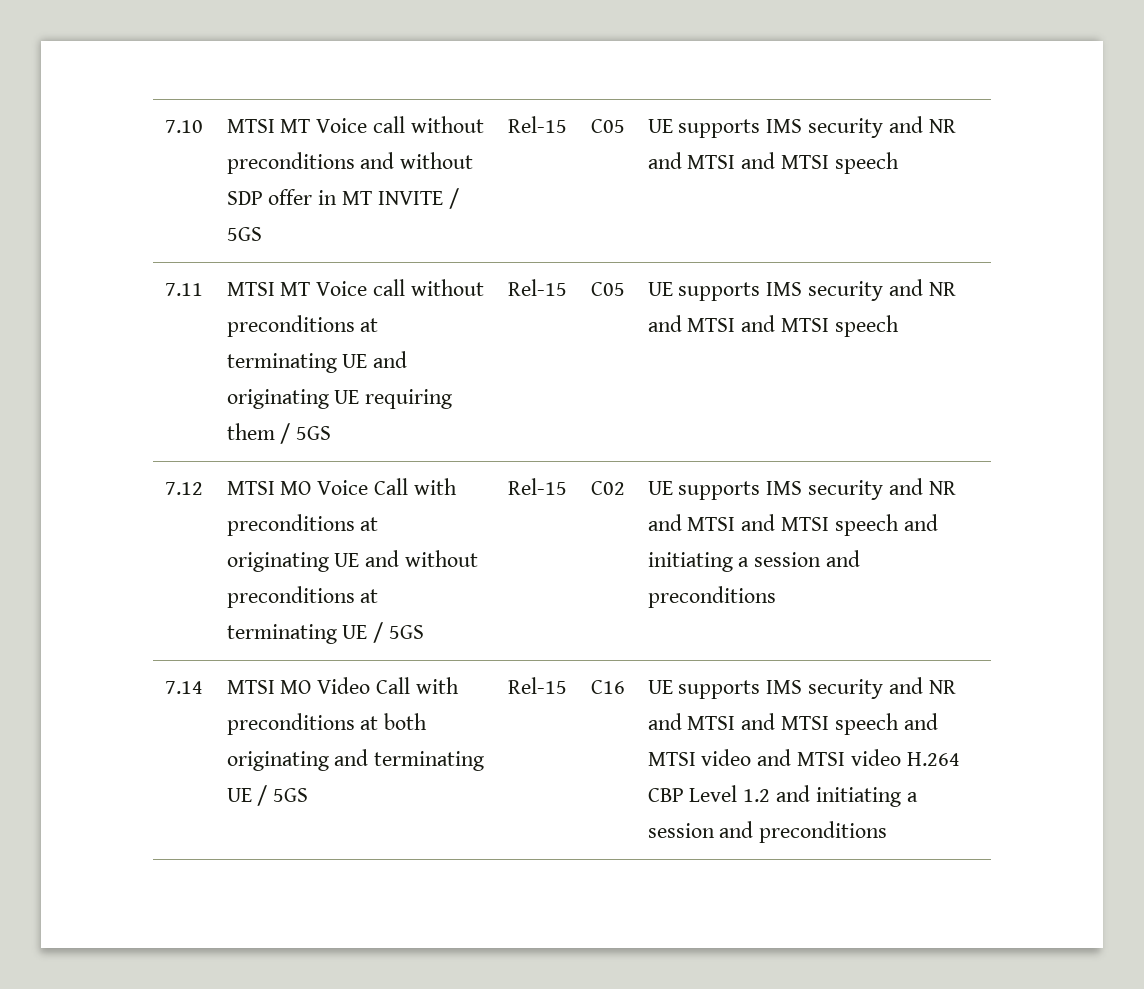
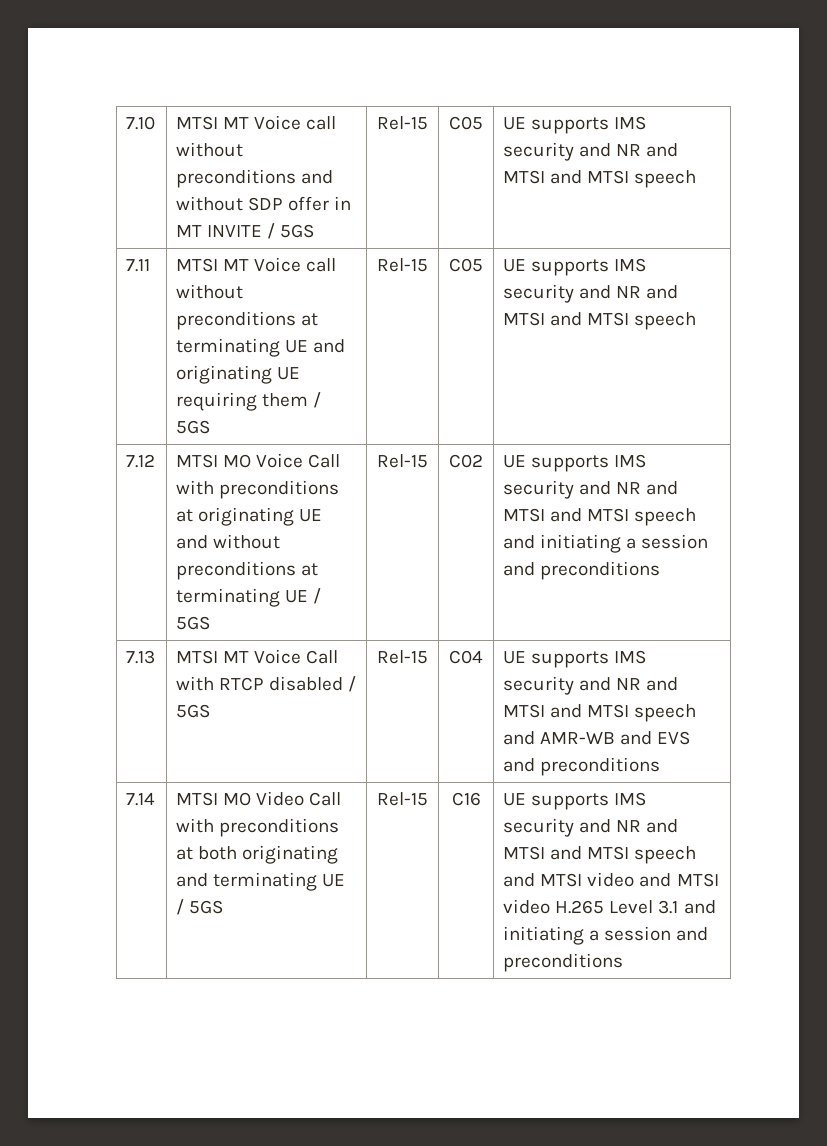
+ 7.13 | MTSI MT Voice Call with RTCP disabled / 5GS | Rel-15 | C04 | UE supports IMS security and NR and MTSI and MTSI speech and AMR-WB and EVS and preconditions
- UE supports IMS security and NR and MTSI and MTSI speech and MTSI video and MTSI video H.264 CBP Level 1.2 and initiating a session and preconditions
+ UE supports IMS security and NR and MTSI and MTSI speech and MTSI video and MTSI video H.265 Level 3.1 and initiating a session and preconditions

